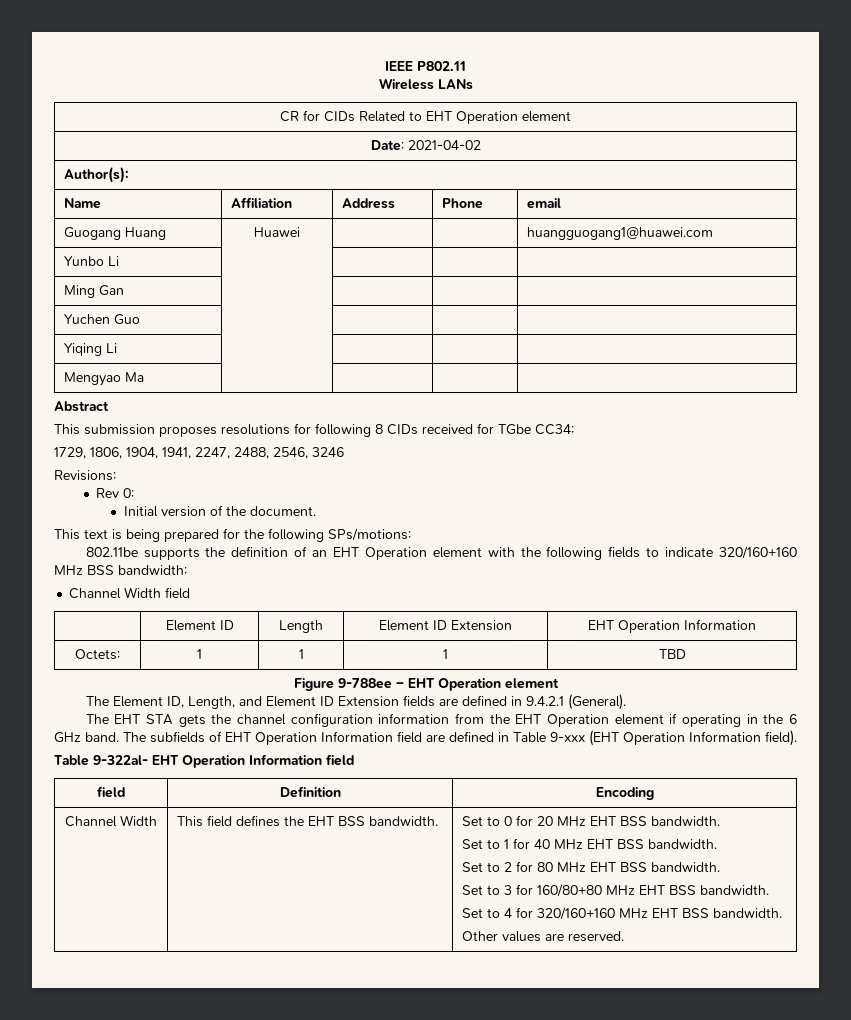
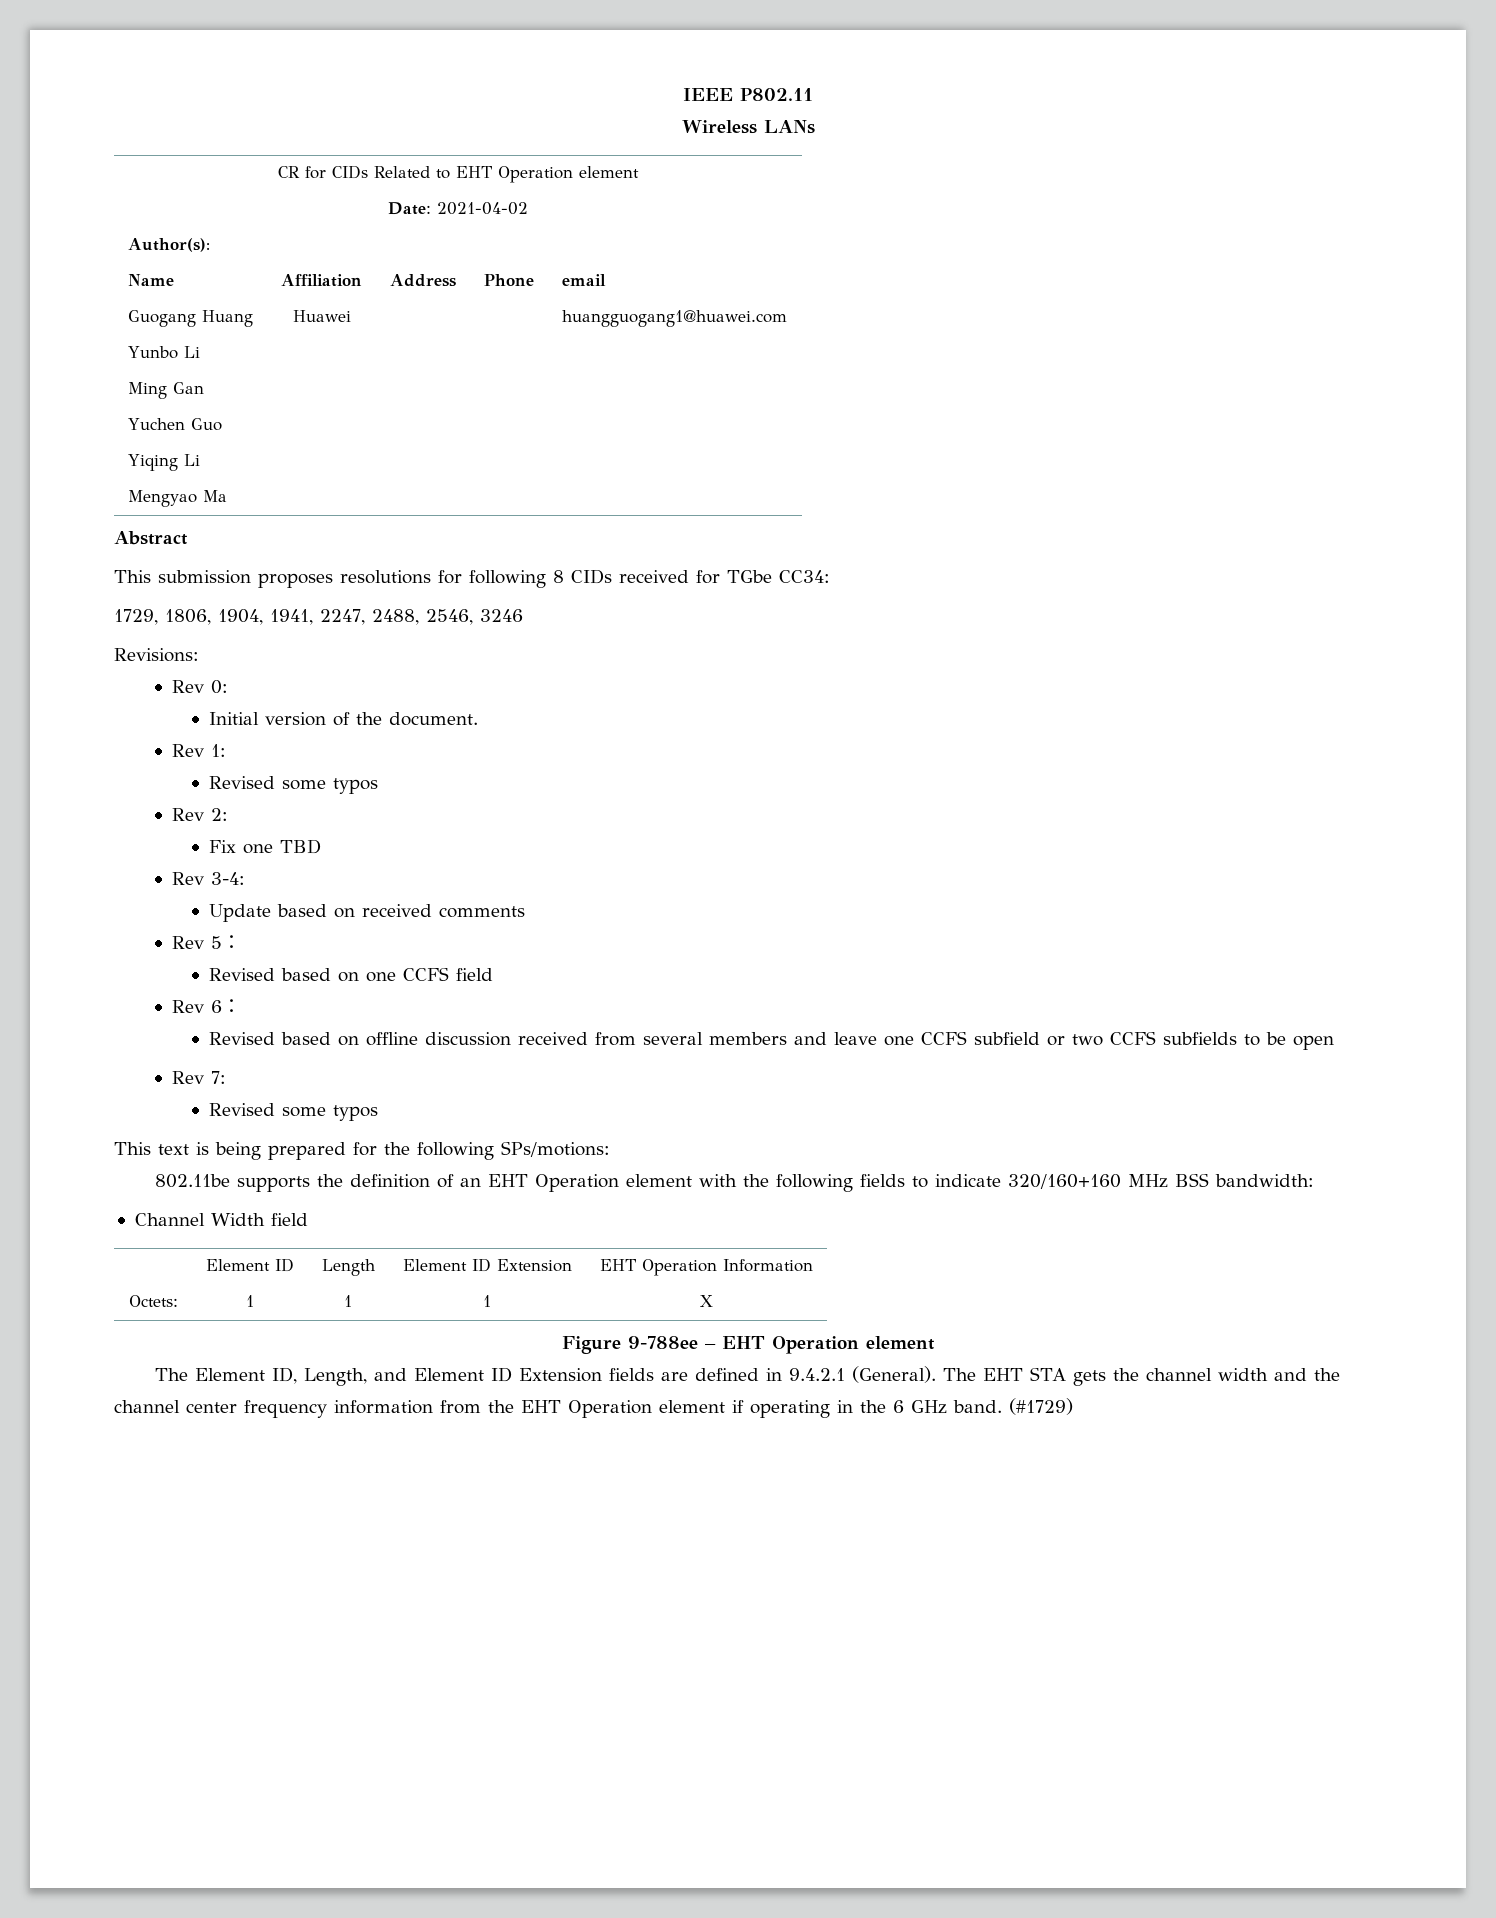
+ Rev 1:
+ Revised some typos
+ Rev 2:
+ Fix one TBD
+ Rev 3-4:
+ Update based on received comments
+ Rev 5：
+ Revised based on one CCFS field
+ Rev 6：
+ Revised based on offline discussion received from several members and leave one CCFS subfield or two CCFS subfields to be open
+ Rev 7:
+ Revised some typos
- Octets: | 1 | 1 | 1 | TBD
+ Octets: | 1 | 1 | 1 | X
- The Element ID, Length, and Element ID Extension fields are defined in 9.4.2.1 (General).
- The EHT STA gets the channel configuration information from the EHT Operation element if operating in the 6 GHz band.
+ The Element ID, Length, and Element ID Extension fields are defined in 9.4.2.1 (General). The EHT STA gets the channel width and the channel center frequency information from the EHT Operation element if operating in the 6 GHz band.
- The subfields of EHT Operation Information field are defined in Table 9-xxx (EHT Operation Information field).
- Table 9-322al- EHT Operation Information field
- field | Definition | Encoding
- Channel Width | This field defines the EHT BSS bandwidth. | Set to 0 for 20 MHz EHT BSS bandwidth.
- Set to 1 for 40 MHz EHT BSS bandwidth.
- Set to 2 for 80 MHz EHT BSS bandwidth.
- Set to 3 for 160/80+80 MHz EHT BSS bandwidth.
- Set to 4 for 320/160+160 MHz EHT BSS bandwidth.
- Other values are reserved.
+ (#1729)

